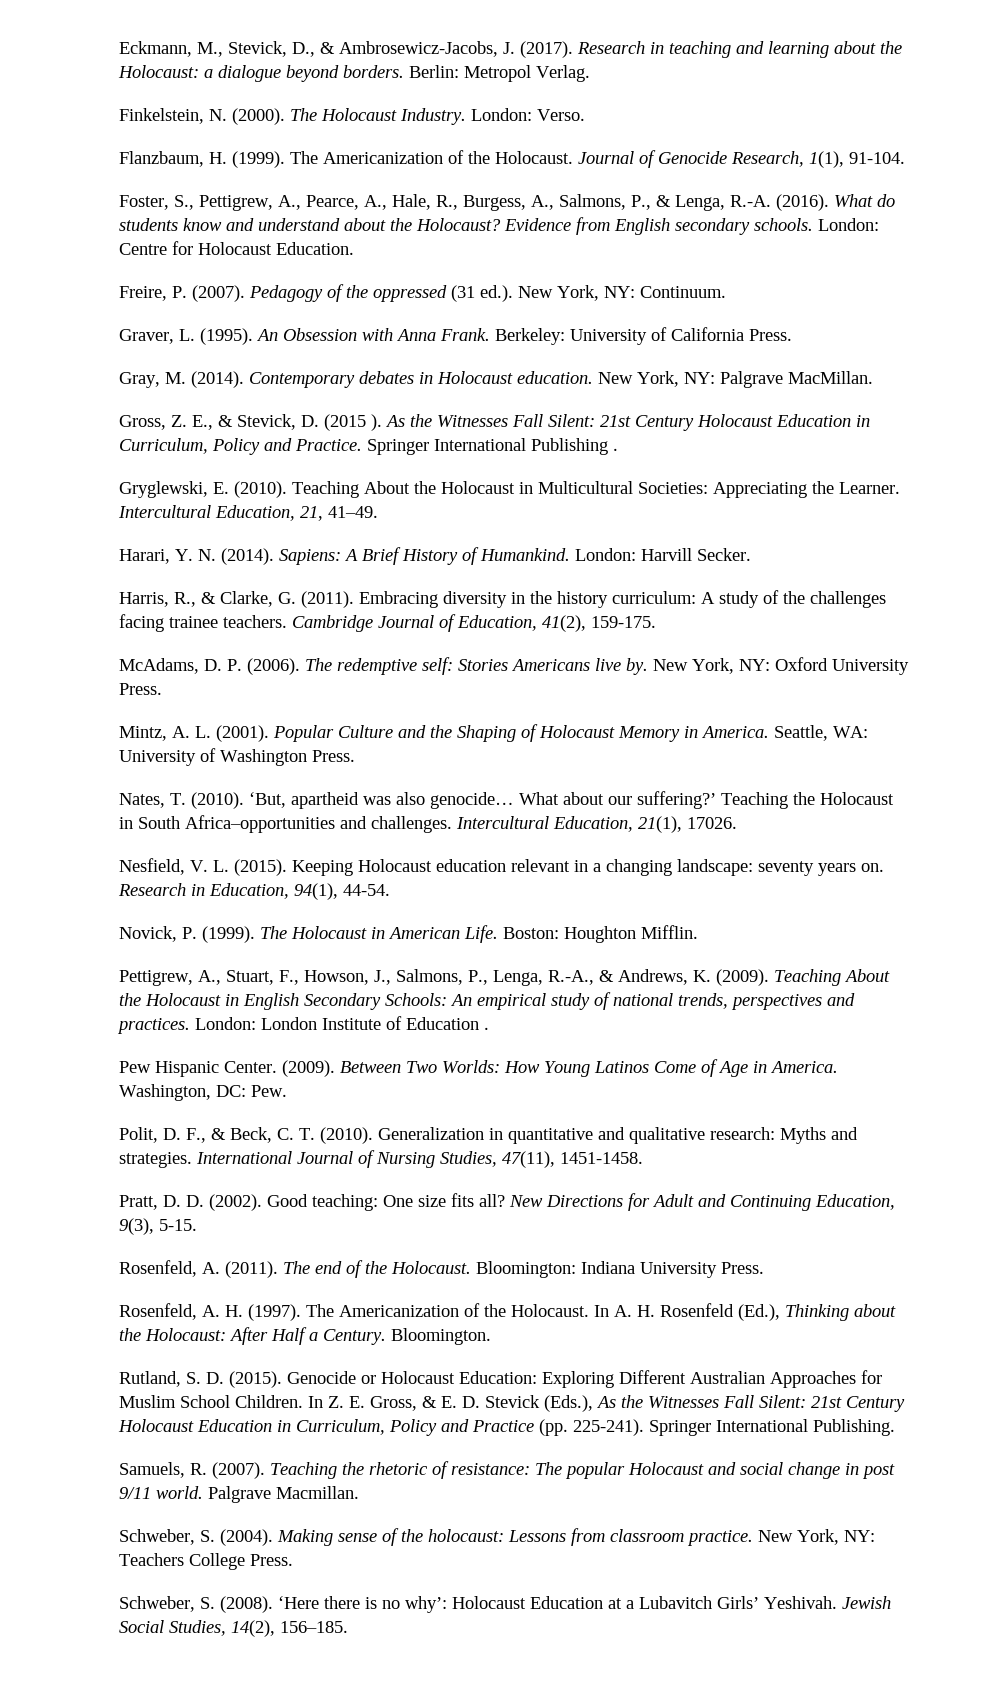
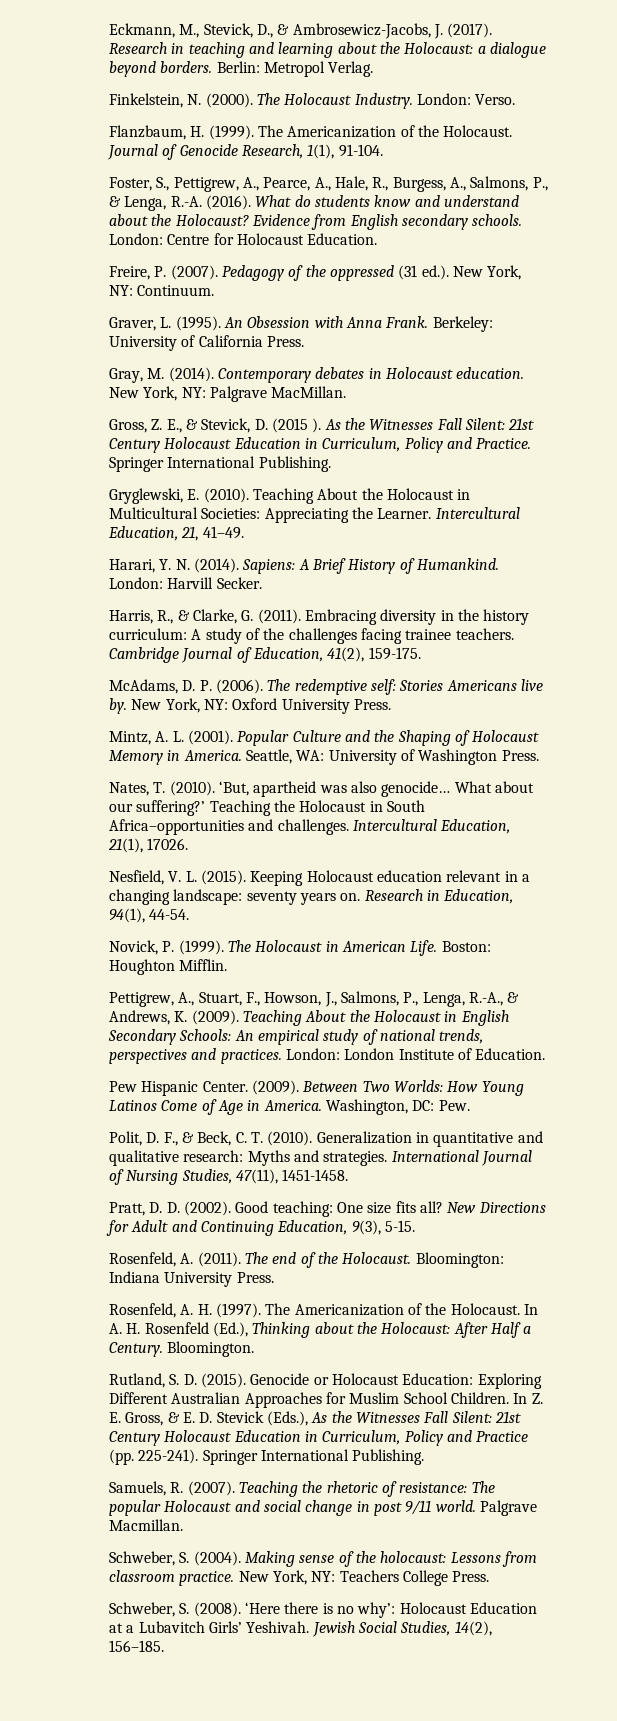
- As the Witnesses Fall Silent: 21st Century Holocaust Education in Curriculum, Policy and Practice. Springer International Publishing .
+ As the Witnesses Fall Silent: 21st Century Holocaust Education in Curriculum, Policy and Practice. Springer International Publishing.
- London: London Institute of Education .
+ London: London Institute of Education.

